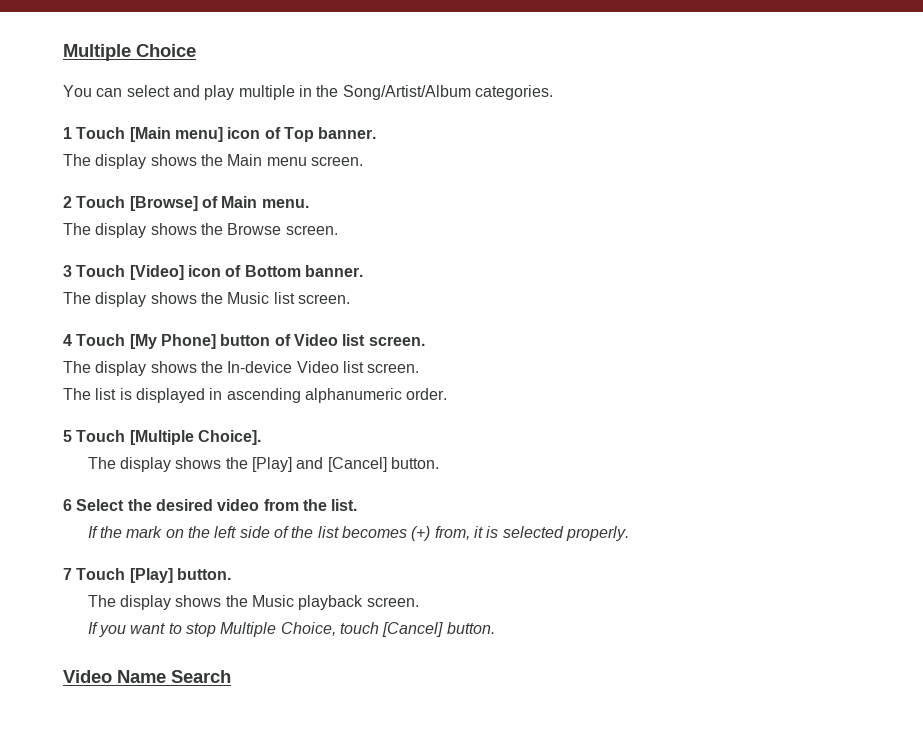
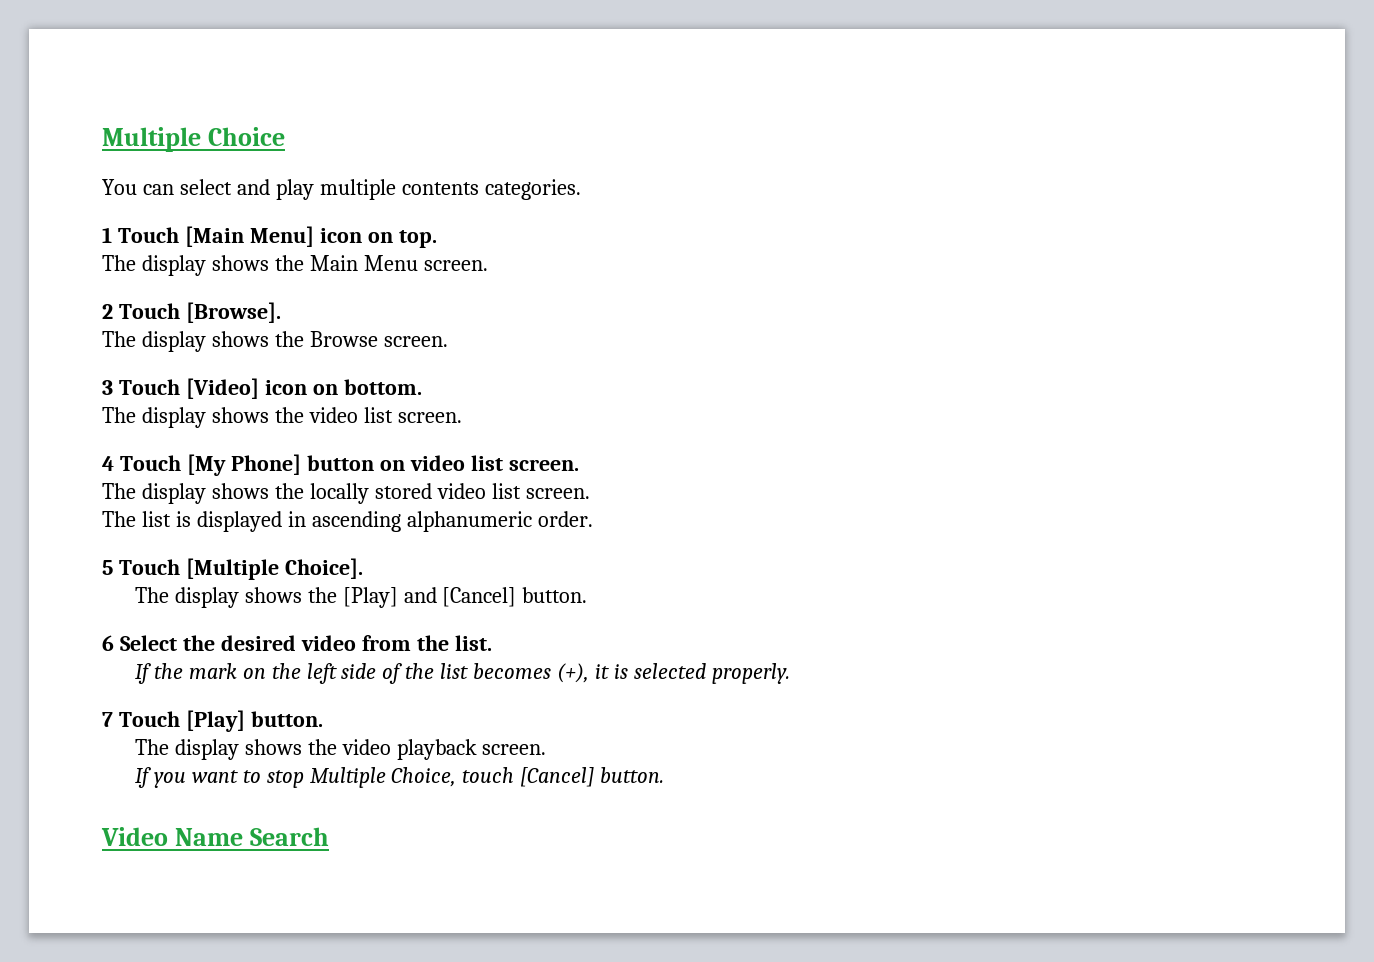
- You can select and play multiple in the Song/Artist/Album categories.
+ You can select and play multiple contents categories.
- 1 Touch [Main menu] icon of Top banner.
+ 1 Touch [Main Menu] icon on top.
- The display shows the Main menu screen.
+ The display shows the Main Menu screen.
- 2 Touch [Browse] of Main menu.
+ 2 Touch [Browse].
- 3 Touch [Video] icon of Bottom banner.
- The display shows the Music list screen.
+ 3 Touch [Video] icon on bottom.
+ The display shows the video list screen.
- 4 Touch [My Phone] button of Video list screen.
+ 4 Touch [My Phone] button on video list screen.
- The display shows the In-device Video list screen.
+ The display shows the locally stored video list screen.
- If the mark on the left side of the list becomes (+) from, it is selected properly.
+ If the mark on the left side of the list becomes (+), it is selected properly.
- The display shows the Music playback screen.
+ The display shows the video playback screen.

